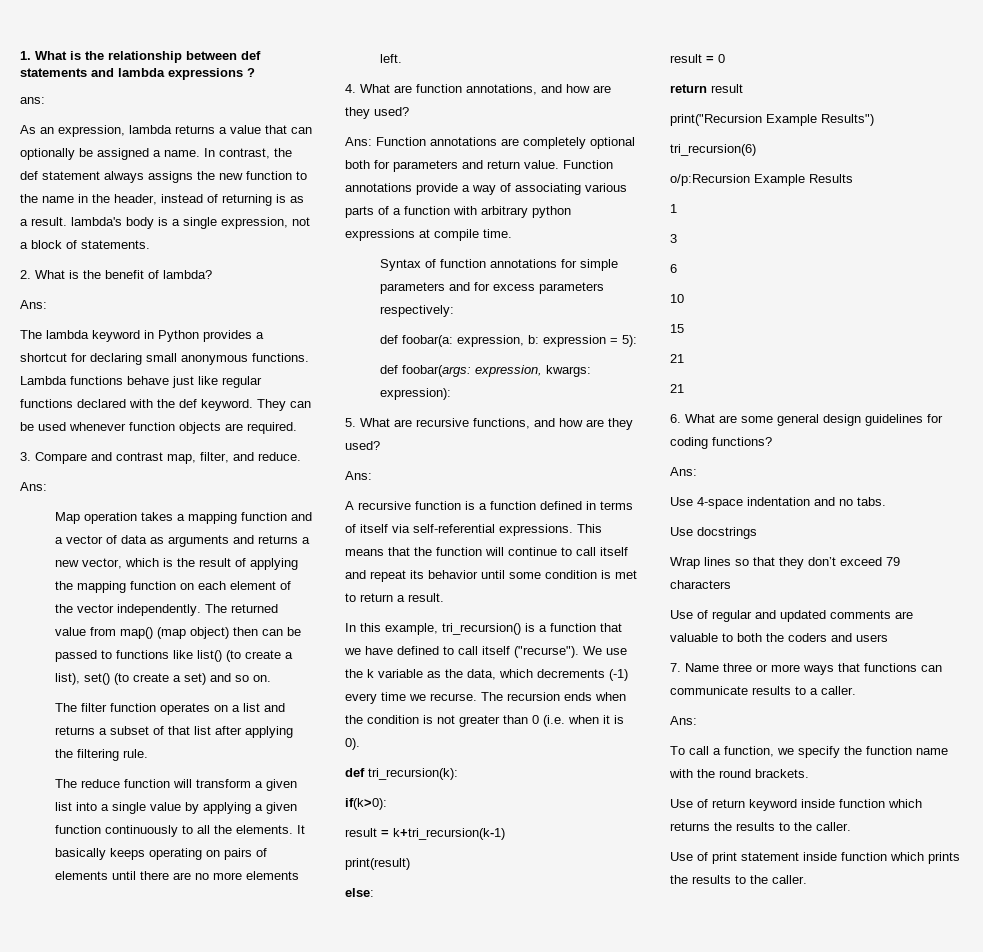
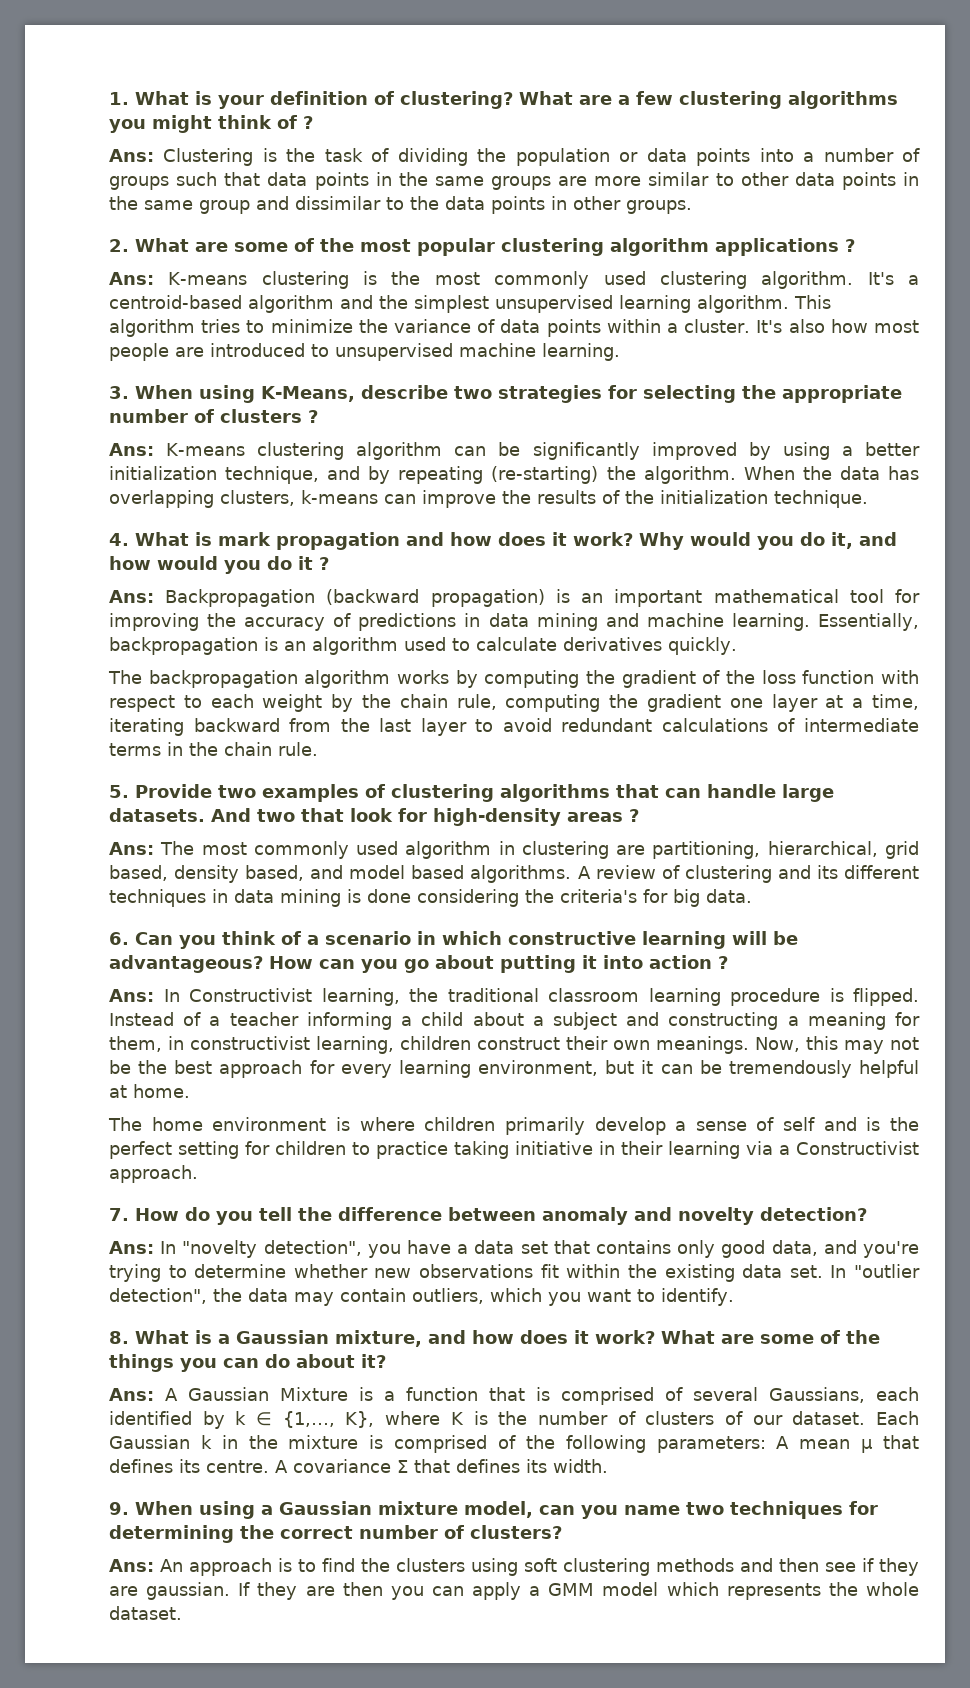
- 1. What is the relationship between def statements and lambda expressions ?
- ans:
- As an expression, lambda returns a value that can optionally be assigned a name. In contrast, the def statement always assigns the new function to the name in the header, instead of returning is as a result. lambda's body is a single expression, not a block of statements.
- 2. What is the benefit of lambda?
- Ans:
- The lambda keyword in Python provides a shortcut for declaring small anonymous functions. Lambda functions behave just like regular functions declared with the def keyword. They can be used whenever function objects are required.
- 3. Compare and contrast map, filter, and reduce.
- Ans:
- Map operation takes a mapping function and a vector of data as arguments and returns a new vector, which is the result of applying the mapping function on each element of the vector independently. The returned value from map() (map object) then can be passed to functions like list() (to create a list), set() (to create a set) and so on.
- The filter function operates on a list and returns a subset of that list after applying the filtering rule.
- The reduce function will transform a given list into a single value by applying a given function continuously to all the elements. It basically keeps operating on pairs of elements until there are no more elements left.
- 4. What are function annotations, and how are they used?
- Ans: Function annotations are completely optional both for parameters and return value. Function annotations provide a way of associating various parts of a function with arbitrary python expressions at compile time.
- Syntax of function annotations for simple parameters and for excess parameters respectively:
- def foobar(a: expression, b: expression = 5):
- def foobar(args: expression, kwargs: expression):
- 5. What are recursive functions, and how are they used?
- Ans:
- A recursive function is a function defined in terms of itself via self-referential expressions. This means that the function will continue to call itself and repeat its behavior until some condition is met to return a result.
- In this example, tri_recursion() is a function that we have defined to call itself ("recurse"). We use the k variable as the data, which decrements (-1) every time we recurse. The recursion ends when the condition is not greater than 0 (i.e. when it is 0).
- def tri_recursion(k):
- if(k>0):
- result = k+tri_recursion(k-1)
- print(result)
- else:
- result = 0
- return result
- print("Recursion Example Results")
- tri_recursion(6)
- o/p:Recursion Example Results
- 1
- 3
- 6
- 10
- 15
- 21
- 21
- 6. What are some general design guidelines for coding functions?
- Ans:
- Use 4-space indentation and no tabs.
- Use docstrings
- Wrap lines so that they don’t exceed 79 characters
- Use of regular and updated comments are valuable to both the coders and users
- 7. Name three or more ways that functions can communicate results to a caller.
- Ans:
- To call a function, we specify the function name with the round brackets.
- Use of return keyword inside function which returns the results to the caller.
- Use of print statement inside function which prints the results to the caller.
+ 1. What is your definition of clustering? What are a few clustering algorithms you might think of ?
+ Ans: Clustering is the task of dividing the population or data points into a number of groups such that data points in the same groups are more similar to other data points in the same group and dissimilar to the data points in other groups.
+ 2. What are some of the most popular clustering algorithm applications ?
+ Ans: K-means clustering is the most commonly used clustering algorithm. It's a centroid-based algorithm and the simplest unsupervised learning algorithm. This algorithm tries to minimize the variance of data points within a cluster. It's also how most people are introduced to unsupervised machine learning.
+ 3. When using K-Means, describe two strategies for selecting the appropriate number of clusters ?
+ Ans: K-means clustering algorithm can be significantly improved by using a better initialization technique, and by repeating (re-starting) the algorithm. When the data has overlapping clusters, k-means can improve the results of the initialization technique.
+ 4. What is mark propagation and how does it work? Why would you do it, and how would you do it ?
+ Ans: Backpropagation (backward propagation) is an important mathematical tool for improving the accuracy of predictions in data mining and machine learning. Essentially, backpropagation is an algorithm used to calculate derivatives quickly.
+ The backpropagation algorithm works by computing the gradient of the loss function with respect to each weight by the chain rule, computing the gradient one layer at a time, iterating backward from the last layer to avoid redundant calculations of intermediate terms in the chain rule.
+ 5. Provide two examples of clustering algorithms that can handle large datasets. And two that look for high-density areas ?
+ Ans: The most commonly used algorithm in clustering are partitioning, hierarchical, grid based, density based, and model based algorithms. A review of clustering and its different techniques in data mining is done considering the criteria's for big data.
+ 6. Can you think of a scenario in which constructive learning will be advantageous? How can you go about putting it into action ?
+ Ans: In Constructivist learning, the traditional classroom learning procedure is flipped. Instead of a teacher informing a child about a subject and constructing a meaning for them, in constructivist learning, children construct their own meanings. Now, this may not be the best approach for every learning environment, but it can be tremendously helpful at home.
+ The home environment is where children primarily develop a sense of self and is the perfect setting for children to practice taking initiative in their learning via a Constructivist approach.
+ 7. How do you tell the difference between anomaly and novelty detection?
+ Ans: In "novelty detection", you have a data set that contains only good data, and you're trying to determine whether new observations fit within the existing data set. In "outlier detection", the data may contain outliers, which you want to identify.
+ 8. What is a Gaussian mixture, and how does it work? What are some of the things you can do about it?
+ Ans: A Gaussian Mixture is a function that is comprised of several Gaussians, each identified by k ∈ {1,…, K}, where K is the number of clusters of our dataset. Each Gaussian k in the mixture is comprised of the following parameters: A mean μ that defines its centre. A covariance Σ that defines its width.
+ 9. When using a Gaussian mixture model, can you name two techniques for determining the correct number of clusters?
+ Ans: An approach is to find the clusters using soft clustering methods and then see if they are gaussian. If they are then you can apply a GMM model which represents the whole dataset.

